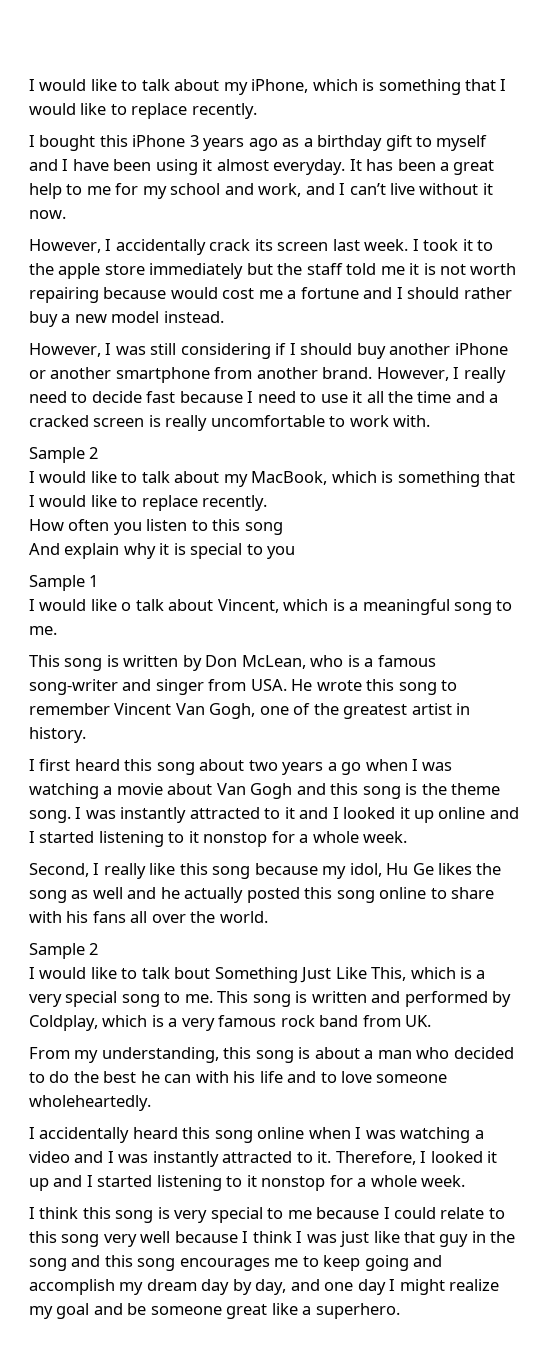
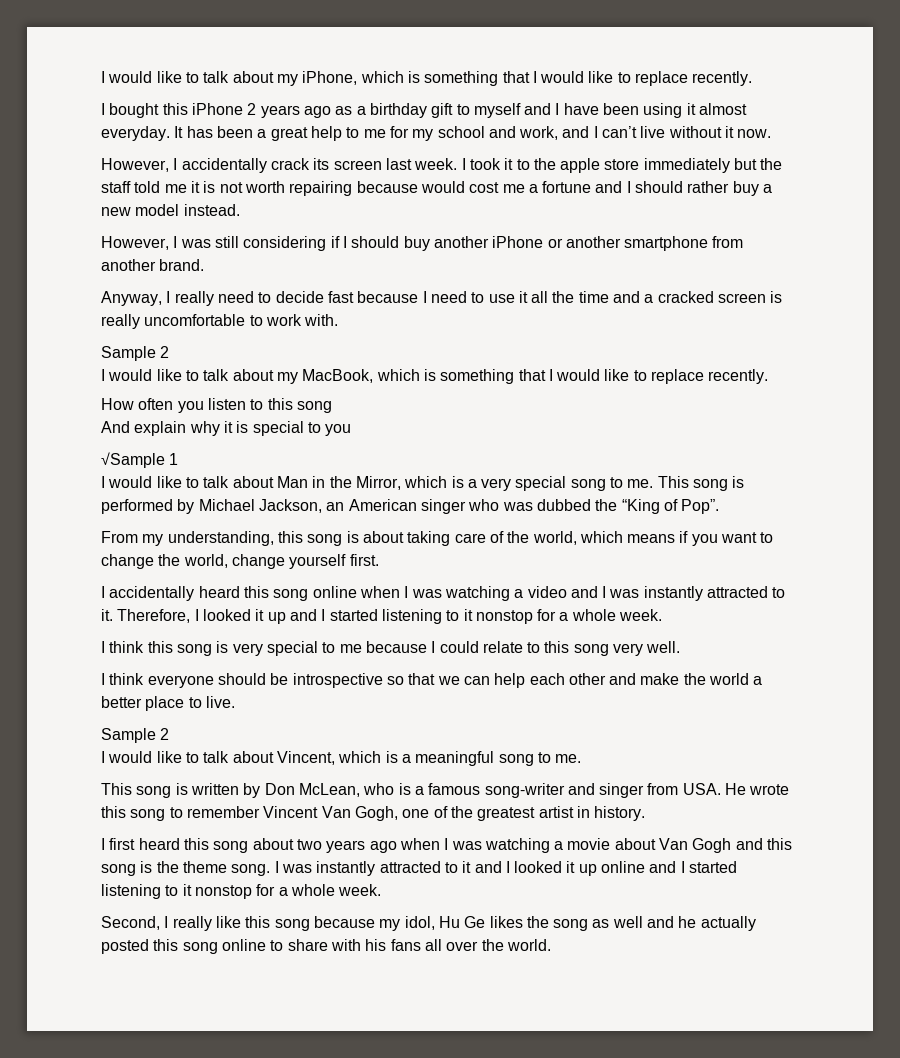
- I bought this iPhone 3 years ago as a birthday gift to myself and I have been using it almost everyday.
+ I bought this iPhone 2 years ago as a birthday gift to myself and I have been using it almost everyday.
- However, I was still considering if I should buy another iPhone or another smartphone from another brand. However, I really need to decide fast because I need to use it all the time and a cracked screen is really uncomfortable to work with.
+ However, I was still considering if I should buy another iPhone or another smartphone from another brand.
+ Anyway, I really need to decide fast because I need to use it all the time and a cracked screen is really uncomfortable to work with.
- Sample 1
+ √Sample 1
- I would like o talk about Vincent, which is a meaningful song to me.
+ I would like to talk about Man in the Mirror, which is a very special song to me. This song is performed by Michael Jackson, an American singer who was dubbed the “King of Pop”.
+ From my understanding, this song is about taking care of the world, which means if you want to change the world, change yourself first.
+ I accidentally heard this song online when I was watching a video and I was instantly attracted to it. Therefore, I looked it up and I started listening to it nonstop for a whole week.
+ I think this song is very special to me because I could relate to this song very well.
+ I think everyone should be introspective so that we can help each other and make the world a better place to live.
+ Sample 2
+ I would like to talk about Vincent, which is a meaningful song to me.
- I first heard this song about two years a go when I was watching a movie about Van Gogh and this song is the theme song.
+ I first heard this song about two years ago when I was watching a movie about Van Gogh and this song is the theme song.
  Second, I really like this song because my idol, Hu Ge likes the song as well and he actually posted this song online to share with his fans all over the world.
- Sample 2
- I would like to talk bout Something Just Like This, which is a very special song to me. This song is written and performed by Coldplay, which is a very famous rock band from UK.
- From my understanding, this song is about a man who decided to do the best he can with his life and to love someone wholeheartedly.
- I accidentally heard this song online when I was watching a video and I was instantly attracted to it. Therefore, I looked it up and I started listening to it nonstop for a whole week.
- I think this song is very special to me because I could relate to this song very well because I think I was just like that guy in the song and this song encourages me to keep going and accomplish my dream day by day, and one day I might realize my goal and be someone great like a superhero.

